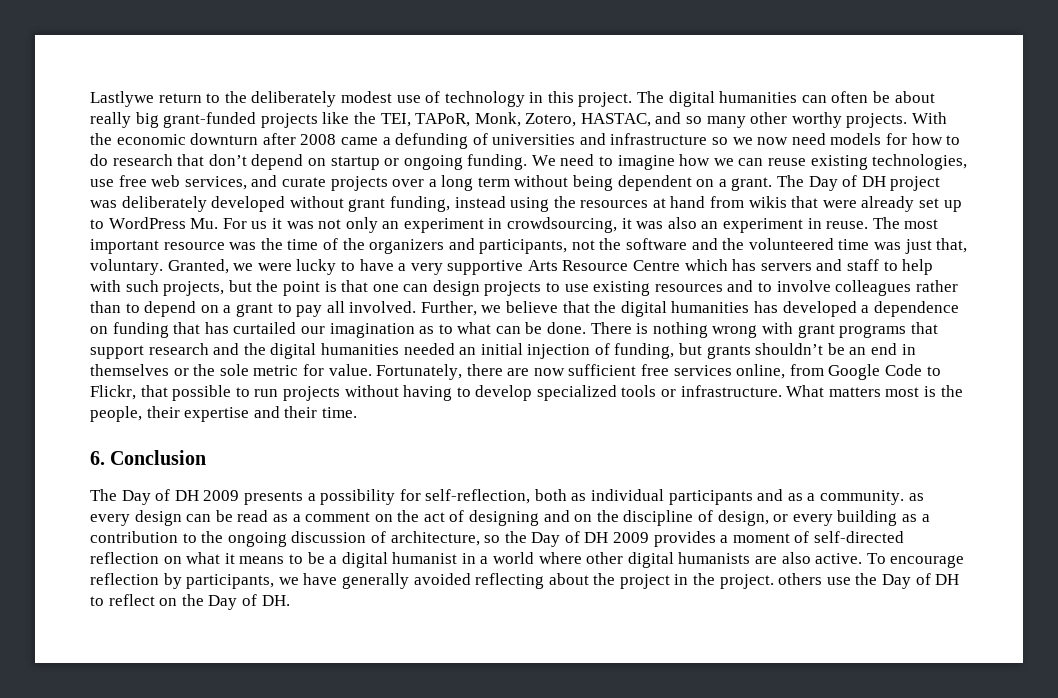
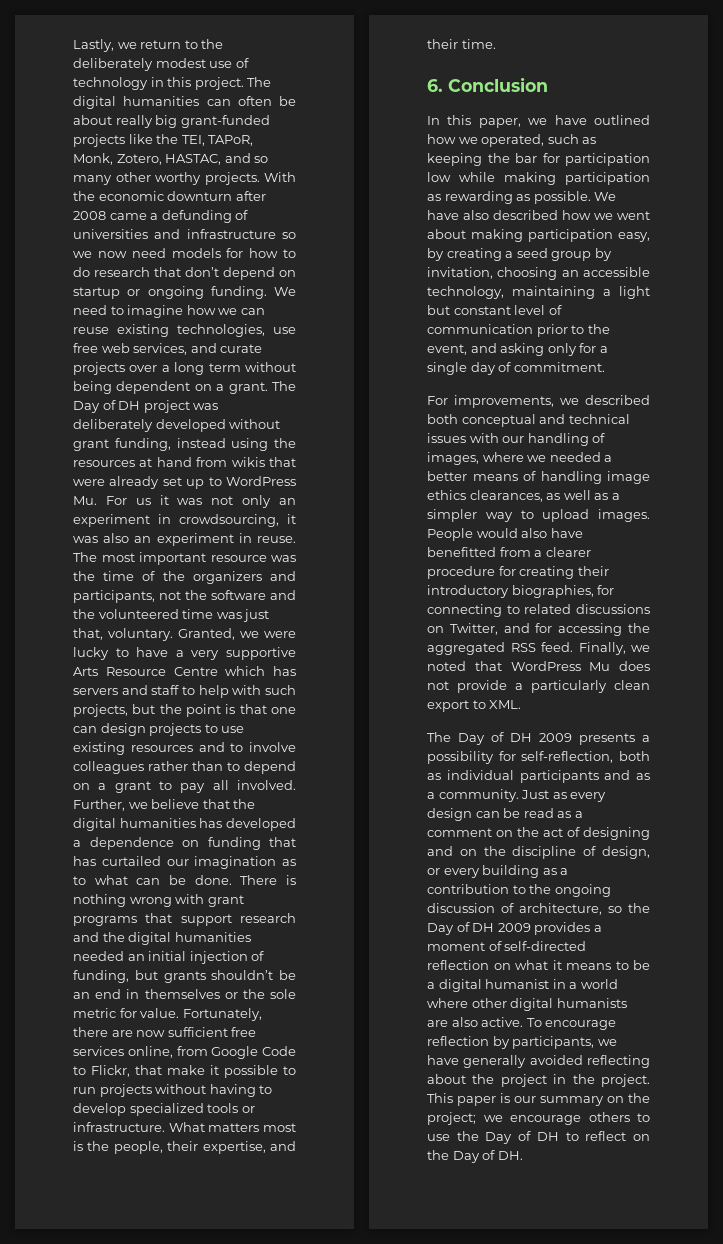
- Lastlywe return to the deliberately modest use of technology in this project.
+ Lastly, we return to the deliberately modest use of technology in this project.
- Fortunately, there are now sufficient free services online, from Google Code to Flickr, that possible to run projects without having to develop specialized tools or infrastructure.
+ Fortunately, there are now sufficient free services online, from Google Code to Flickr, that make it possible to run projects without having to develop specialized tools or infrastructure.
- What matters most is the people, their expertise and their time.
+ What matters most is the people, their expertise, and their time.
+ In this paper, we have outlined how we operated, such as keeping the bar for participation low while making participation as rewarding as possible. We have also described how we went about making participation easy, by creating a seed group by invitation, choosing an accessible technology, maintaining a light but constant level of communication prior to the event, and asking only for a single day of commitment.
+ For improvements, we described both conceptual and technical issues with our handling of images, where we needed a better means of handling image ethics clearances, as well as a simpler way to upload images. People would also have benefitted from a clearer procedure for creating their introductory biographies, for connecting to related discussions on Twitter, and for accessing the aggregated RSS feed. Finally, we noted that WordPress Mu does not provide a particularly clean export to XML.
- The Day of DH 2009 presents a possibility for self-reflection, both as individual participants and as a community. as every design can be read as a comment on the act of designing and on the discipline of design, or every building as a contribution to the ongoing discussion of architecture, so the Day of DH 2009 provides a moment of self-directed reflection on what it means to be a digital humanist in a world where other digital humanists are also active.
+ The Day of DH 2009 presents a possibility for self-reflection, both as individual participants and as a community. Just as every design can be read as a comment on the act of designing and on the discipline of design, or every building as a contribution to the ongoing discussion of architecture, so the Day of DH 2009 provides a moment of self-directed reflection on what it means to be a digital humanist in a world where other digital humanists are also active.
- To encourage reflection by participants, we have generally avoided reflecting about the project in the project. others use the Day of DH to reflect on the Day of DH.
+ To encourage reflection by participants, we have generally avoided reflecting about the project in the project. This paper is our summary on the project; we encourage others to use the Day of DH to reflect on the Day of DH.

